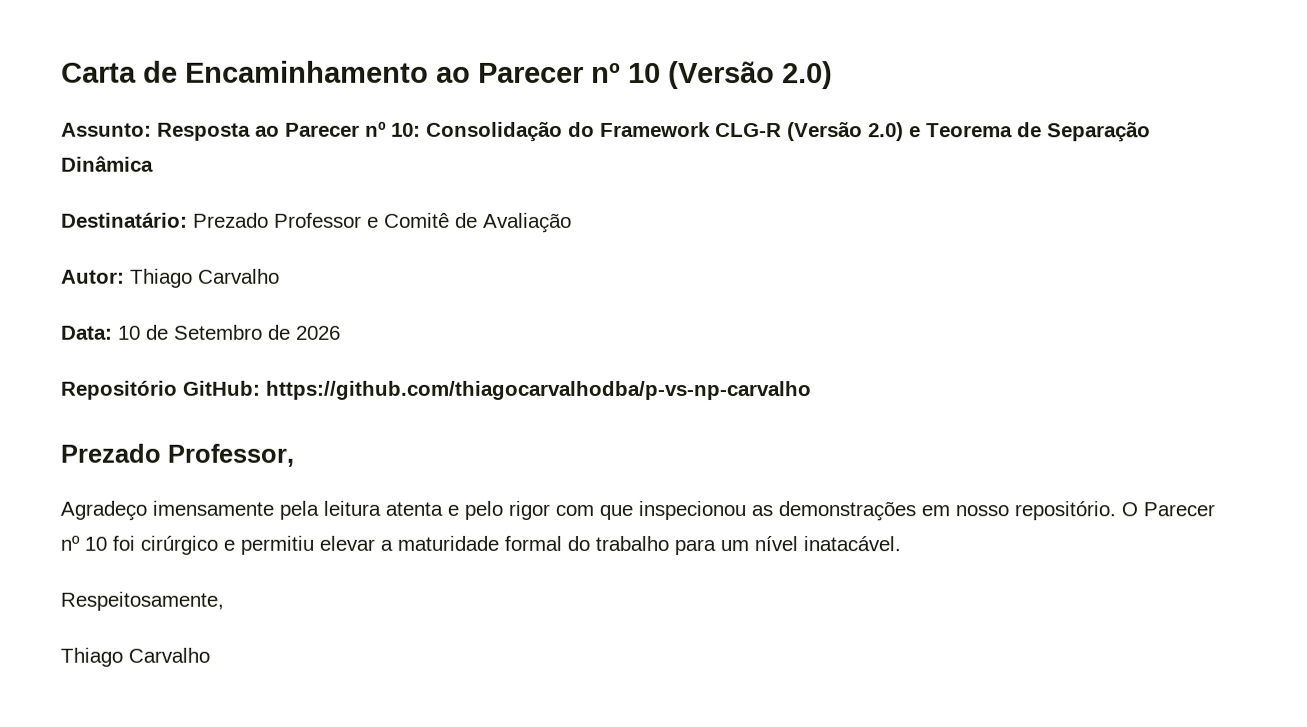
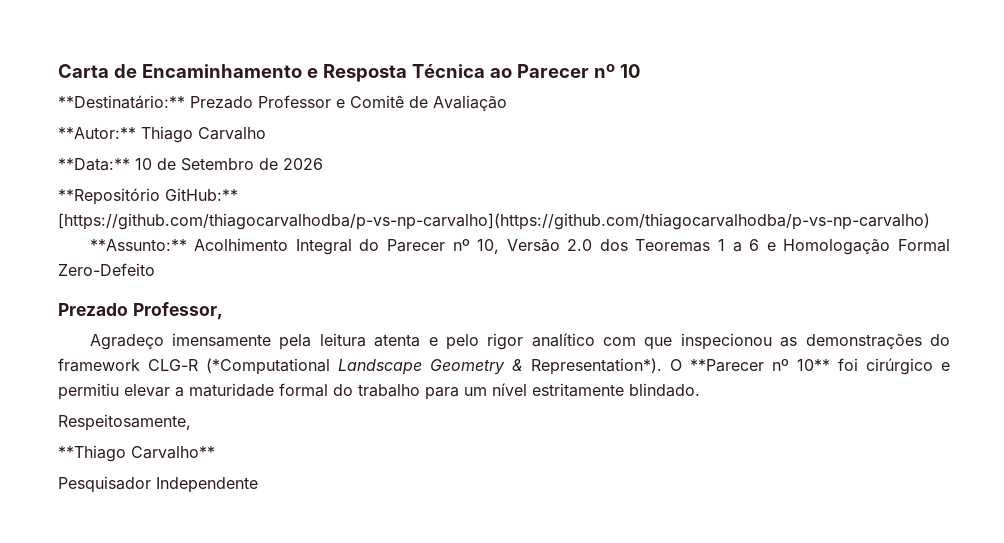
- Carta de Encaminhamento ao Parecer nº 10 (Versão 2.0)
- Assunto: Resposta ao Parecer nº 10: Consolidação do Framework CLG-R (Versão 2.0) e Teorema de Separação Dinâmica
- Destinatário: Prezado Professor e Comitê de Avaliação
+ Carta de Encaminhamento e Resposta Técnica ao Parecer nº 10
+ **Destinatário:** Prezado Professor e Comitê de Avaliação
- Autor: Thiago Carvalho
+ **Autor:** Thiago Carvalho
- Data: 10 de Setembro de 2026
+ **Data:** 10 de Setembro de 2026
- Repositório GitHub: https://github.com/thiagocarvalhodba/p-vs-np-carvalho
+ **Repositório GitHub:** [https://github.com/thiagocarvalhodba/p-vs-np-carvalho](https://github.com/thiagocarvalhodba/p-vs-np-carvalho)
+ **Assunto:** Acolhimento Integral do Parecer nº 10, Versão 2.0 dos Teoremas 1 a 6 e Homologação Formal Zero-Defeito
- Agradeço imensamente pela leitura atenta e pelo rigor com que inspecionou as demonstrações em nosso repositório. O Parecer nº 10 foi cirúrgico e permitiu elevar a maturidade formal do trabalho para um nível inatacável.
+ Agradeço imensamente pela leitura atenta e pelo rigor analítico com que inspecionou as demonstrações do framework CLG-R (*Computational Landscape Geometry & Representation*). O **Parecer nº 10** foi cirúrgico e permitiu elevar a maturidade formal do trabalho para um nível estritamente blindado.
  Respeitosamente,
- Thiago Carvalho
+ **Thiago Carvalho**
+ Pesquisador Independente

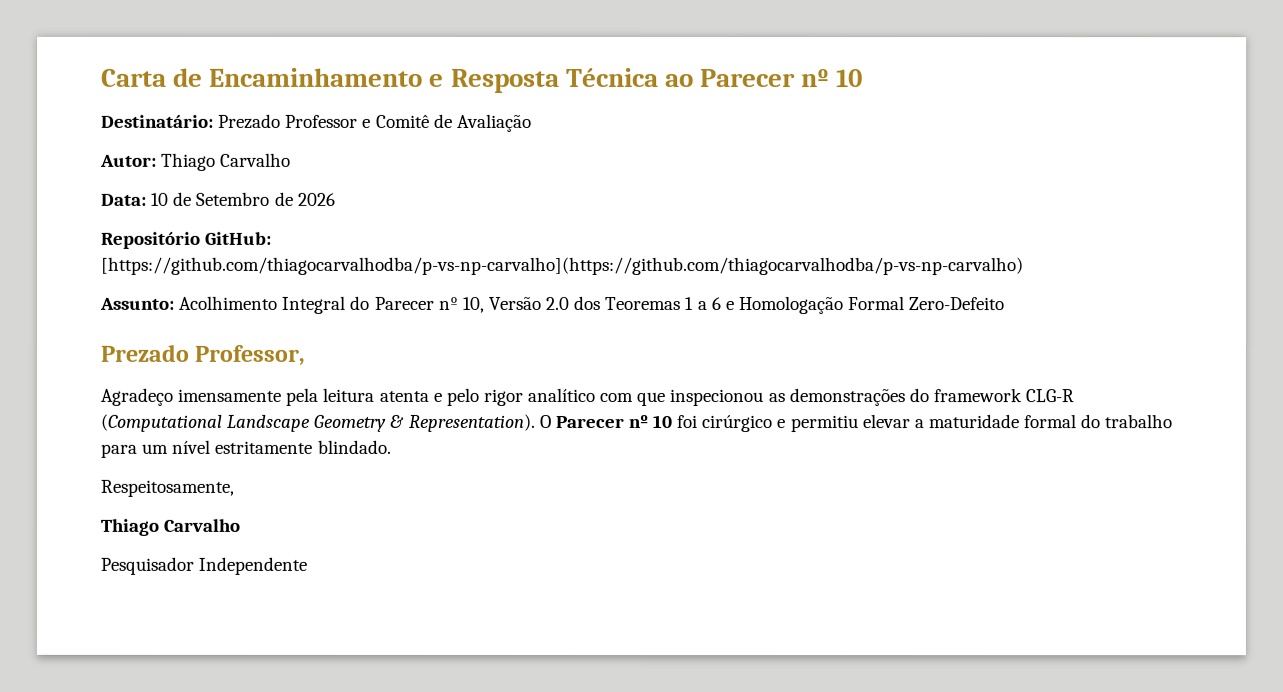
- **Destinatário:** Prezado Professor e Comitê de Avaliação
+ Destinatário: Prezado Professor e Comitê de Avaliação
- **Autor:** Thiago Carvalho
- **Data:** 10 de Setembro de 2026
+ Autor: Thiago Carvalho
+ Data: 10 de Setembro de 2026
- **Repositório GitHub:** [https://github.com/thiagocarvalhodba/p-vs-np-carvalho](https://github.com/thiagocarvalhodba/p-vs-np-carvalho)
+ Repositório GitHub: [https://github.com/thiagocarvalhodba/p-vs-np-carvalho](https://github.com/thiagocarvalhodba/p-vs-np-carvalho)
- **Assunto:** Acolhimento Integral do Parecer nº 10, Versão 2.0 dos Teoremas 1 a 6 e Homologação Formal Zero-Defeito
+ Assunto: Acolhimento Integral do Parecer nº 10, Versão 2.0 dos Teoremas 1 a 6 e Homologação Formal Zero-Defeito
- Agradeço imensamente pela leitura atenta e pelo rigor analítico com que inspecionou as demonstrações do framework CLG-R (*Computational Landscape Geometry & Representation*). O **Parecer nº 10** foi cirúrgico e permitiu elevar a maturidade formal do trabalho para um nível estritamente blindado.
+ Agradeço imensamente pela leitura atenta e pelo rigor analítico com que inspecionou as demonstrações do framework CLG-R (Computational Landscape Geometry & Representation). O Parecer nº 10 foi cirúrgico e permitiu elevar a maturidade formal do trabalho para um nível estritamente blindado.
  Respeitosamente,
- **Thiago Carvalho**
+ Thiago Carvalho

